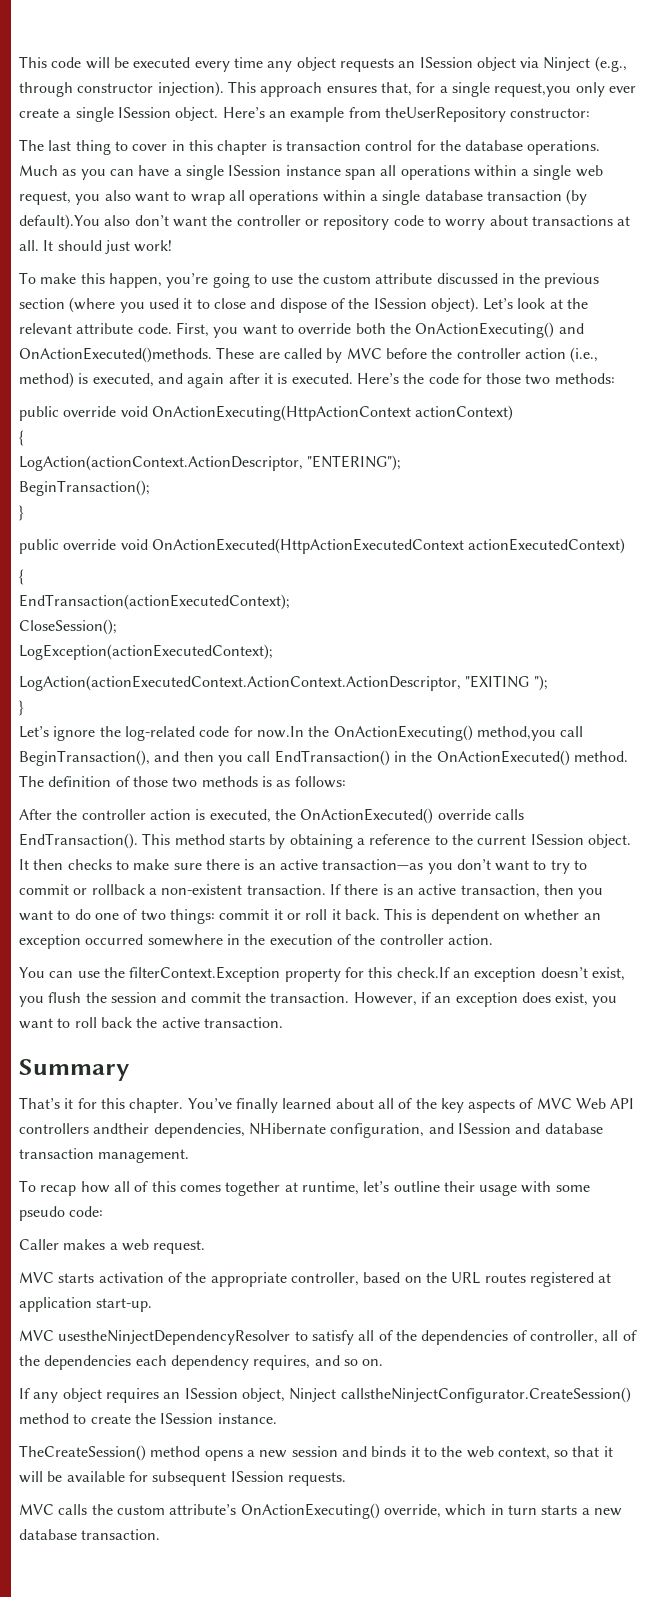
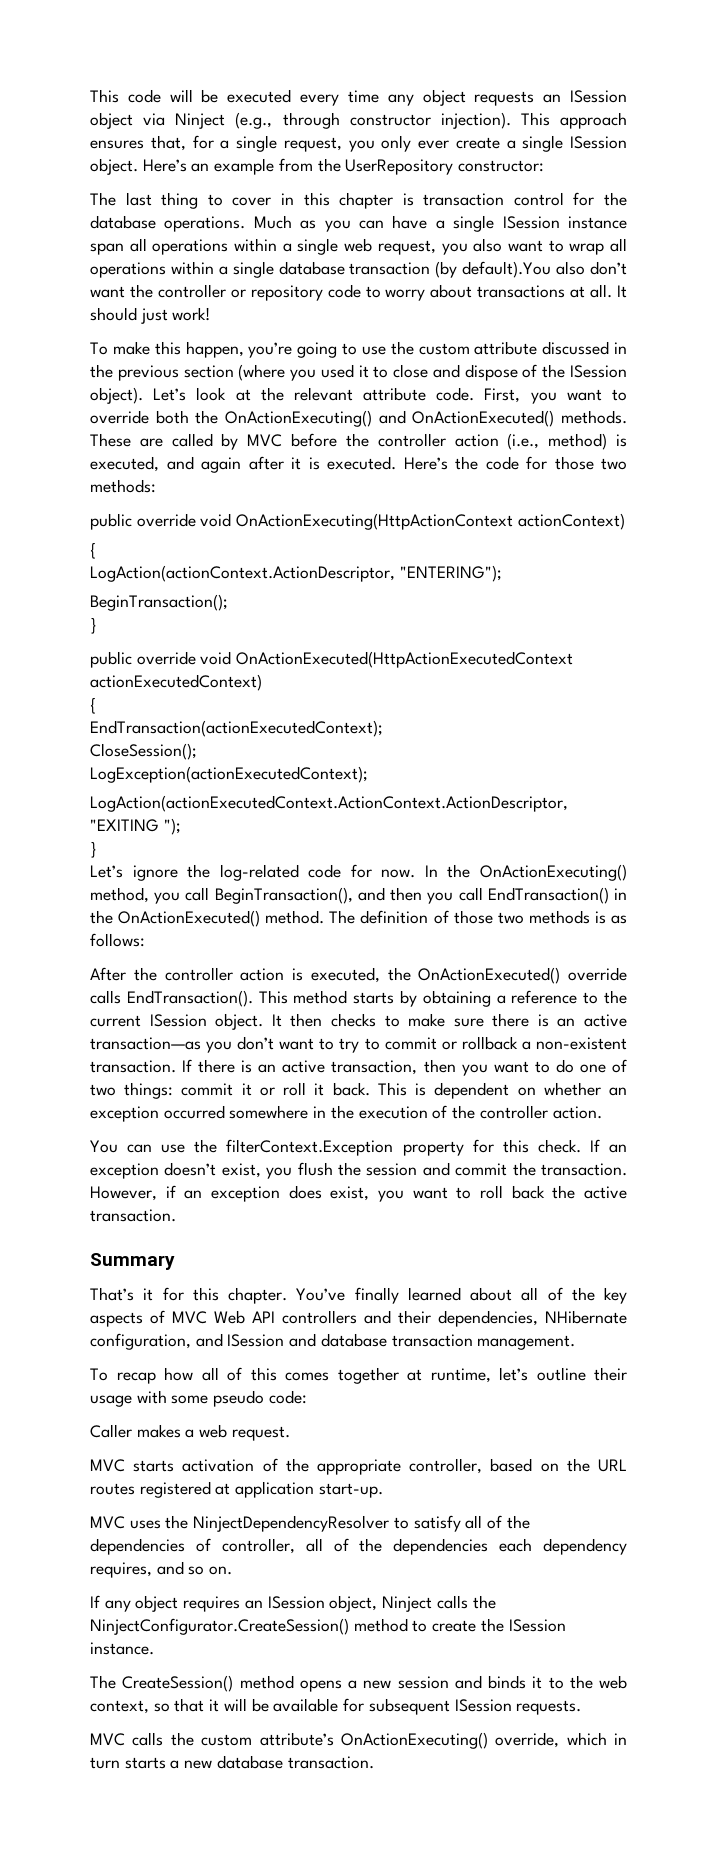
- This approach ensures that, for a single request,you only ever create a single ISession object.
+ This approach ensures that, for a single request, you only ever create a single ISession object.
- Here’s an example from theUserRepository constructor:
+ Here’s an example from the UserRepository constructor:
- First, you want to override both the OnActionExecuting() and OnActionExecuted()methods.
+ First, you want to override both the OnActionExecuting() and OnActionExecuted() methods.
- Let’s ignore the log-related code for now.In the OnActionExecuting() method,you call BeginTransaction(), and then you call EndTransaction() in the OnActionExecuted() method.
+ Let’s ignore the log-related code for now. In the OnActionExecuting() method, you call BeginTransaction(), and then you call EndTransaction() in the OnActionExecuted() method.
- You can use the filterContext.Exception property for this check.If an exception doesn’t exist, you flush the session and commit the transaction.
+ You can use the filterContext.Exception property for this check. If an exception doesn’t exist, you flush the session and commit the transaction.
- You’ve finally learned about all of the key aspects of MVC Web API controllers andtheir dependencies, NHibernate configuration, and ISession and database transaction management.
+ You’ve finally learned about all of the key aspects of MVC Web API controllers and their dependencies, NHibernate configuration, and ISession and database transaction management.
- MVC usestheNinjectDependencyResolver to satisfy all of the dependencies of controller, all of the dependencies each dependency requires, and so on.
+ MVC uses the NinjectDependencyResolver to satisfy all of the dependencies of controller, all of the dependencies each dependency requires, and so on.
- If any object requires an ISession object, Ninject callstheNinjectConfigurator.CreateSession() method to create the ISession instance.
+ If any object requires an ISession object, Ninject calls the NinjectConfigurator.CreateSession() method to create the ISession instance.
- TheCreateSession() method opens a new session and binds it to the web context, so that it will be available for subsequent ISession requests.
+ The CreateSession() method opens a new session and binds it to the web context, so that it will be available for subsequent ISession requests.

